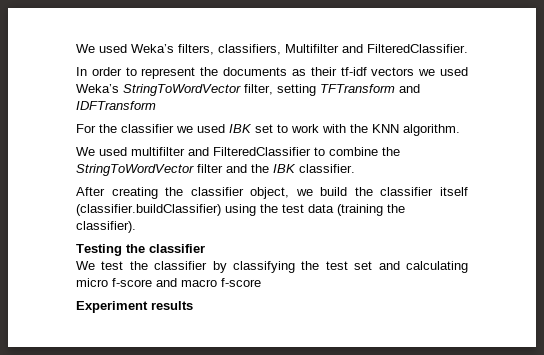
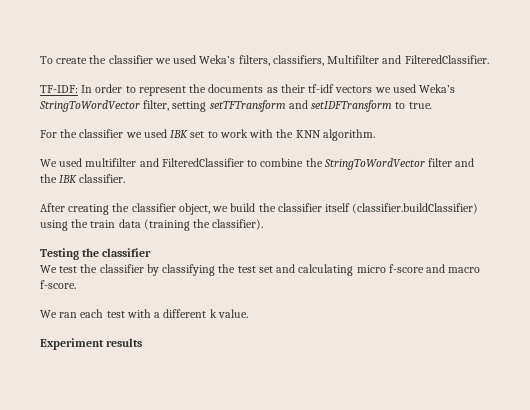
- We used Weka’s filters, classifiers, Multifilter and FilteredClassifier.
+ To create the classifier we used Weka’s filters, classifiers, Multifilter and FilteredClassifier.
- In order to represent the documents as their tf-idf vectors we used Weka’s StringToWordVector filter, setting TFTransform and IDFTransform
+ TF-IDF: In order to represent the documents as their tf-idf vectors we used Weka’s StringToWordVector filter, setting setTFTransform and setIDFTransform to true.
- After creating the classifier object, we build the classifier itself (classifier.buildClassifier) using the test data (training the classifier).
+ After creating the classifier object, we build the classifier itself (classifier.buildClassifier) using the train data (training the classifier).
- We test the classifier by classifying the test set and calculating micro f-score and macro f-score
+ We test the classifier by classifying the test set and calculating micro f-score and macro f-score.
+ We ran each test with a different k value.

